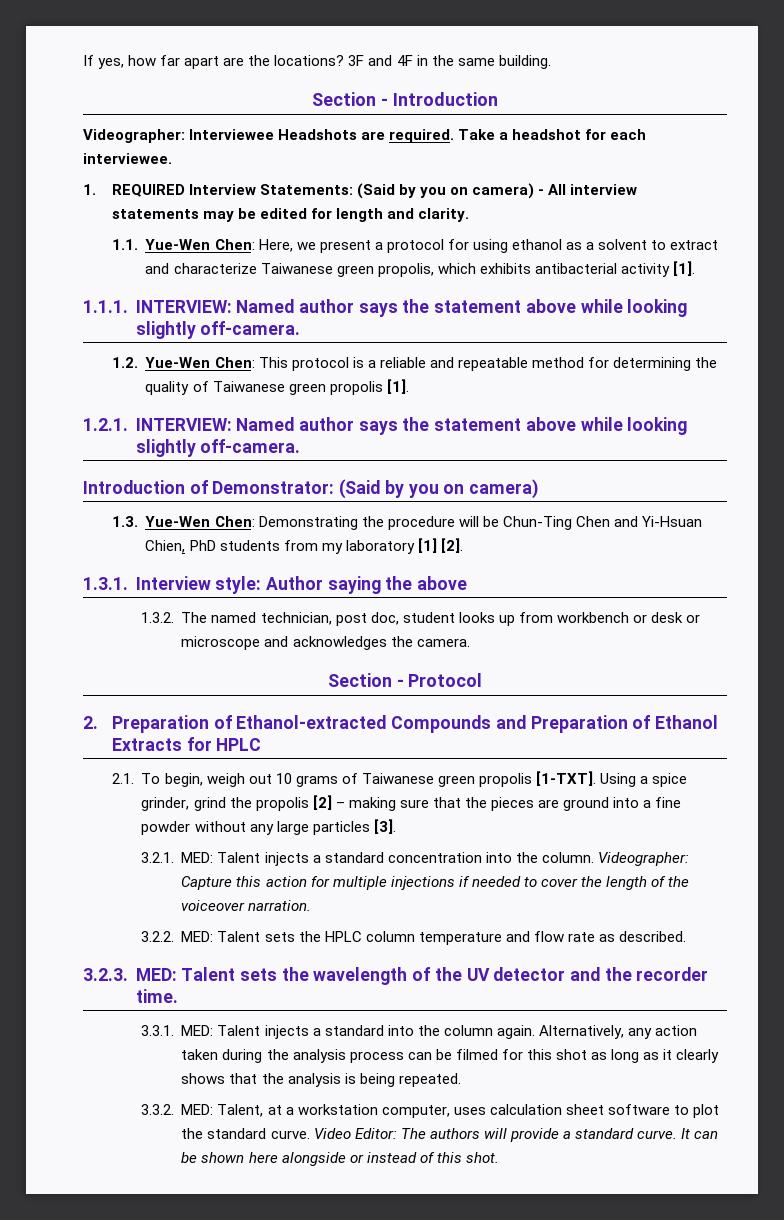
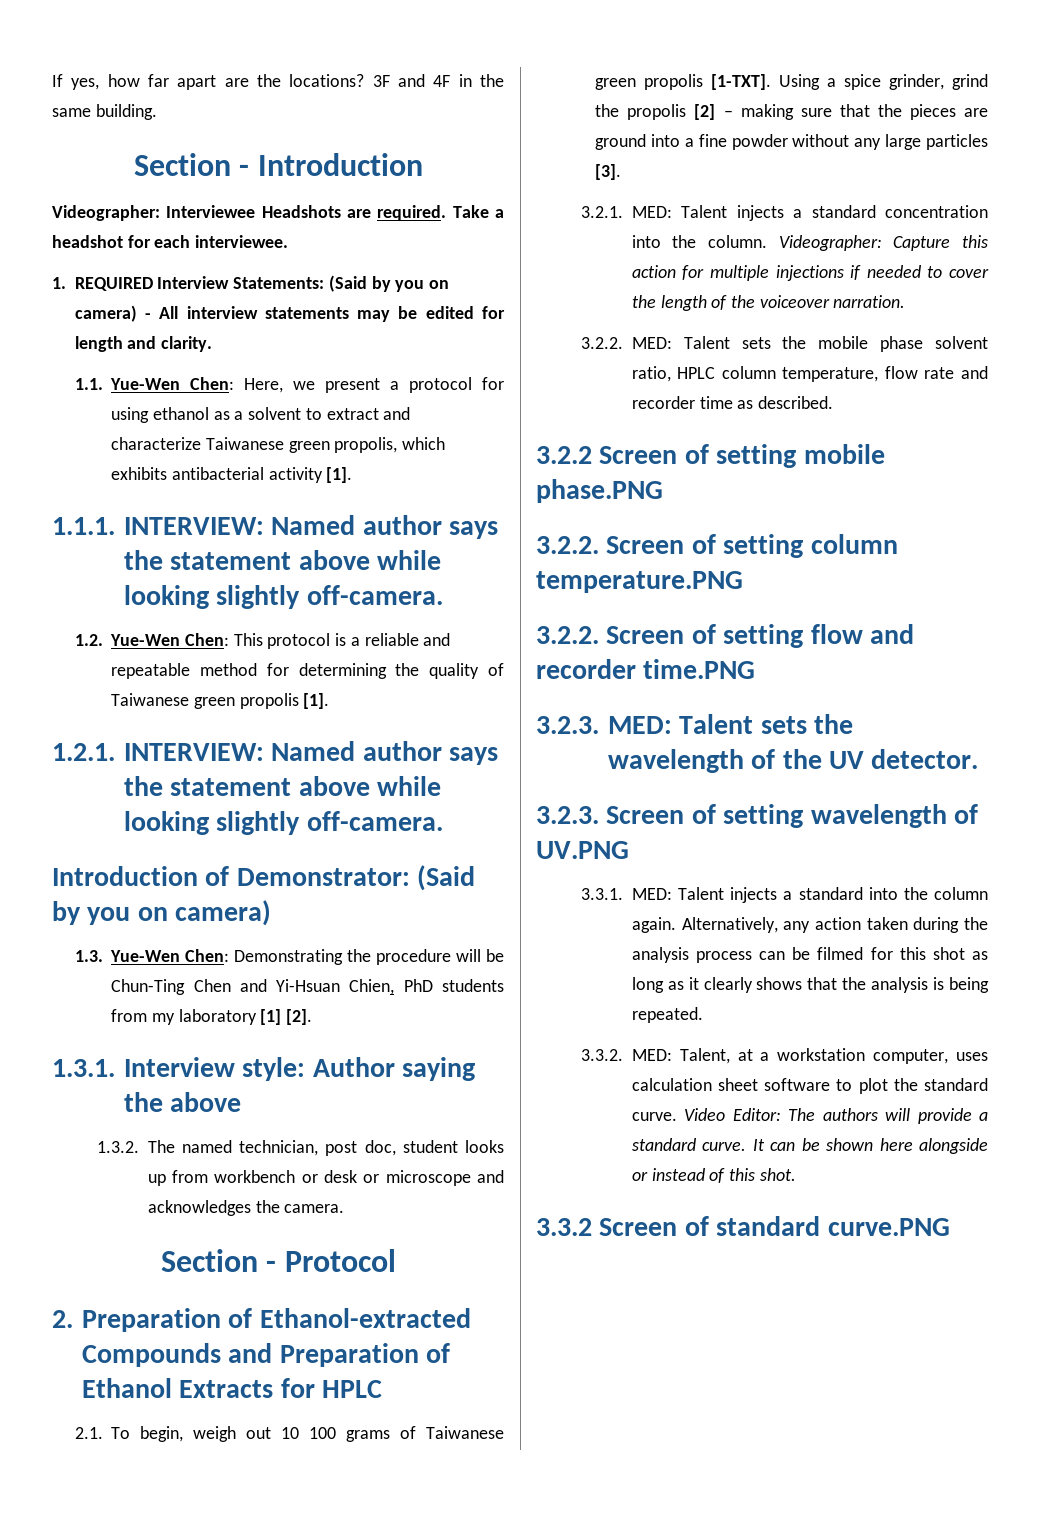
- 2.1. To begin, weigh out 10 grams of Taiwanese green propolis [1-TXT].
+ 2.1. To begin, weigh out 10 100 grams of Taiwanese green propolis [1-TXT].
- 3.2.2. MED: Talent sets the HPLC column temperature and flow rate as described.
+ 3.2.2. MED: Talent sets the mobile phase solvent ratio, HPLC column temperature, flow rate and recorder time as described.
+ 3.2.2 Screen of setting mobile phase.PNG
+ 3.2.2. Screen of setting column temperature.PNG
+ 3.2.2. Screen of setting flow and recorder time.PNG
- 3.2.3. MED: Talent sets the wavelength of the UV detector and the recorder time.
+ 3.2.3. MED: Talent sets the wavelength of the UV detector.
+ 3.2.3. Screen of setting wavelength of UV.PNG
+ 3.3.2 Screen of standard curve.PNG

